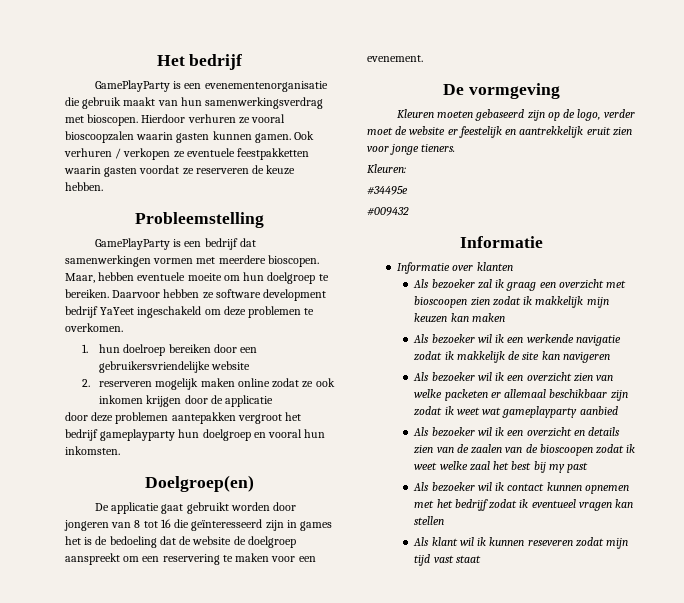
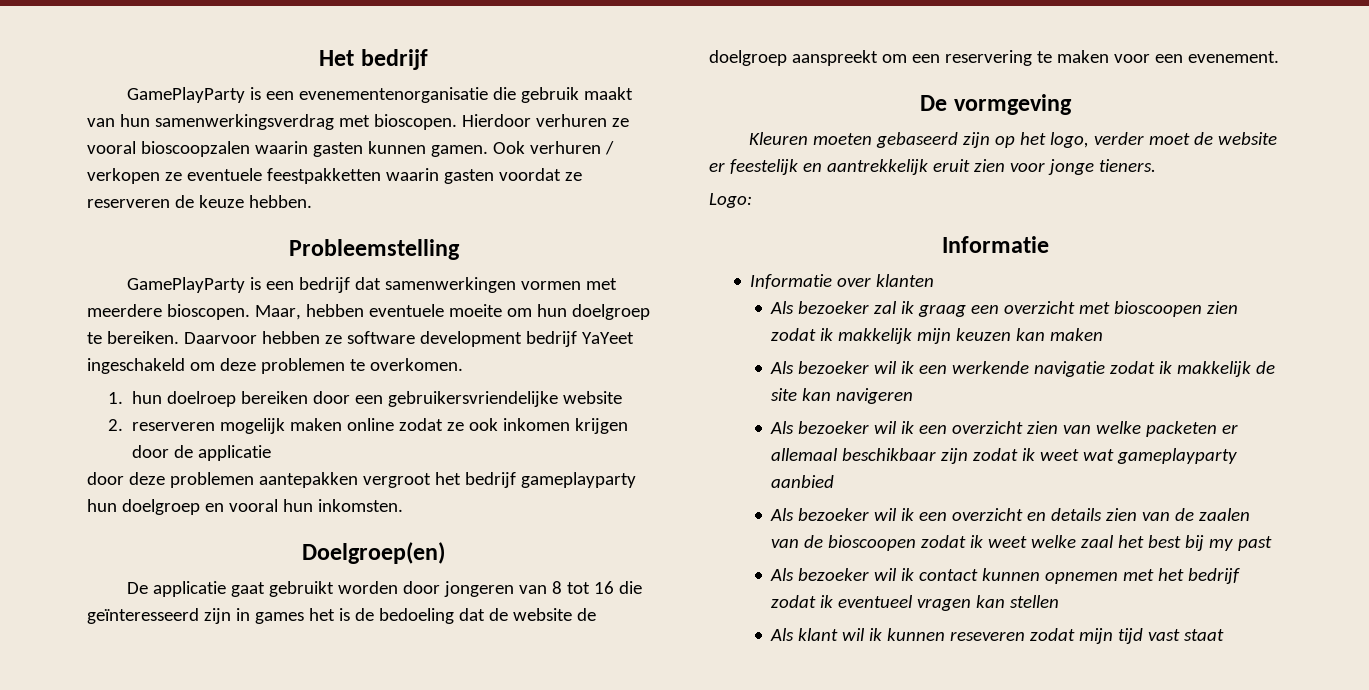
- Kleuren moeten gebaseerd zijn op de logo, verder moet de website er feestelijk en aantrekkelijk eruit zien voor jonge tieners.
+ Kleuren moeten gebaseerd zijn op het logo, verder moet de website er feestelijk en aantrekkelijk eruit zien voor jonge tieners.
- Kleuren:
- #34495e
- #009432
+ Logo:

